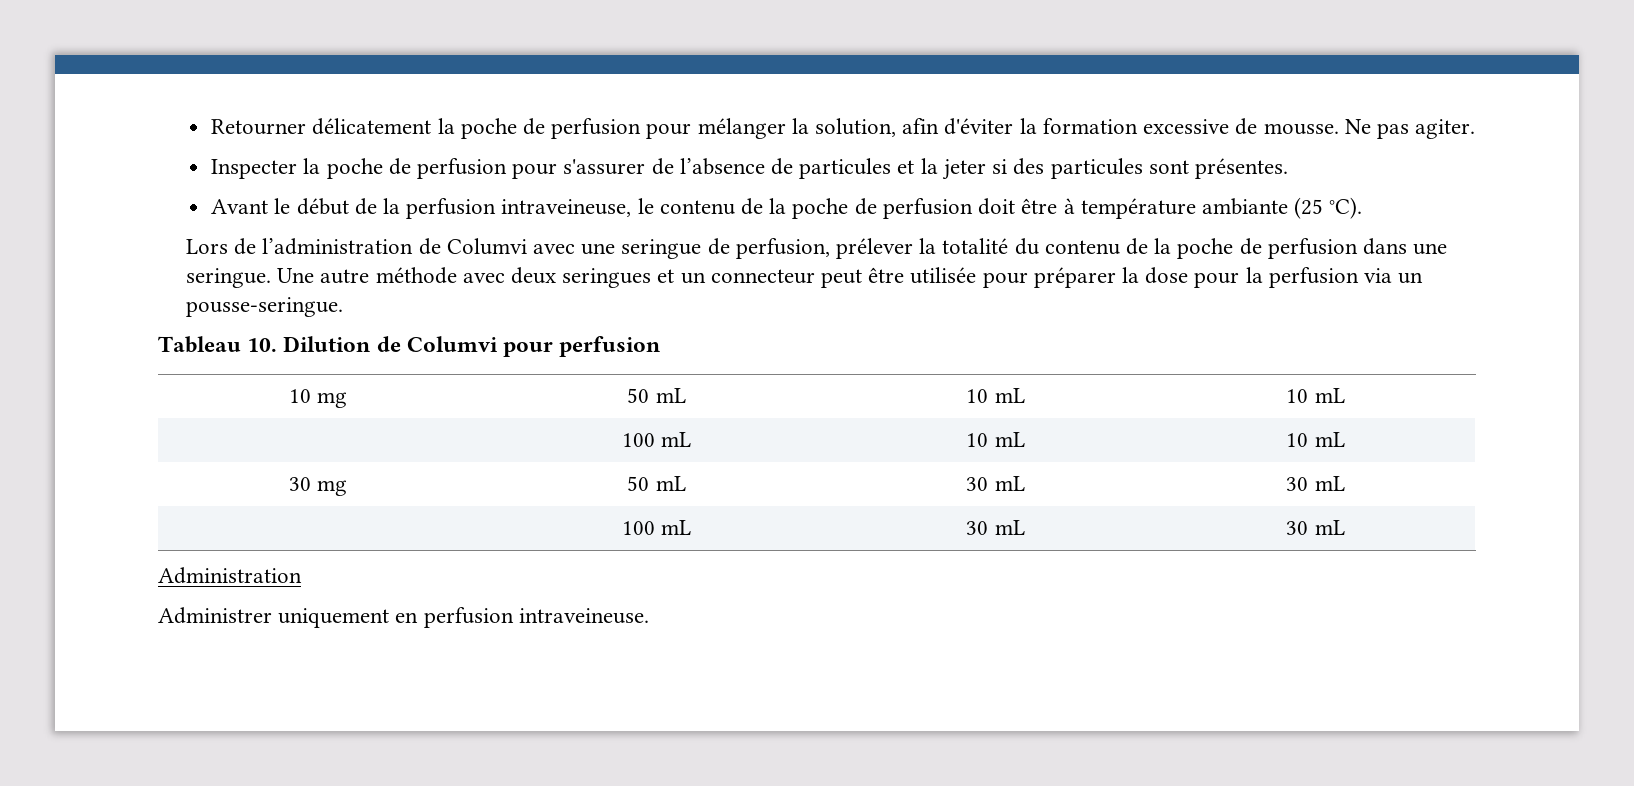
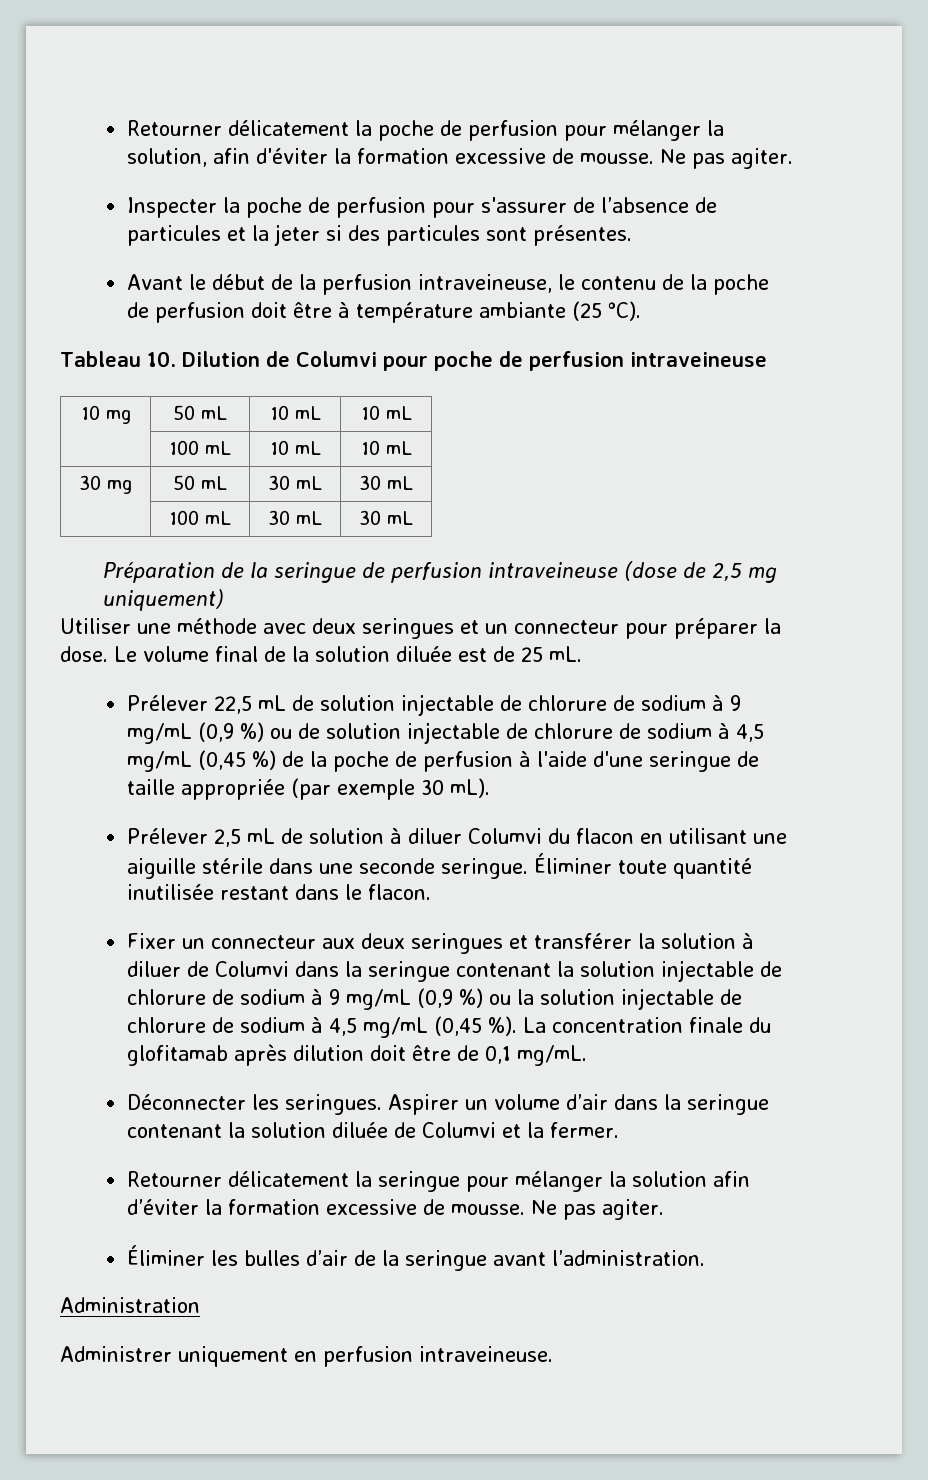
- Lors de l’administration de Columvi avec une seringue de perfusion, prélever la totalité du contenu de la poche de perfusion dans une seringue. Une autre méthode avec deux seringues et un connecteur peut être utilisée pour préparer la dose pour la perfusion via un pousse-seringue.
- Tableau 10. Dilution de Columvi pour perfusion
+ Tableau 10. Dilution de Columvi pour poche de perfusion intraveineuse
+ Préparation de la seringue de perfusion intraveineuse (dose de 2,5 mg uniquement)
+ Utiliser une méthode avec deux seringues et un connecteur pour préparer la dose. Le volume final de la solution diluée est de 25 mL.
+ Prélever 22,5 mL de solution injectable de chlorure de sodium à 9 mg/mL (0,9 %) ou de solution injectable de chlorure de sodium à 4,5 mg/mL (0,45 %) de la poche de perfusion à l'aide d'une seringue de taille appropriée (par exemple 30 mL).
+ Prélever 2,5 mL de solution à diluer Columvi du flacon en utilisant une aiguille stérile dans une seconde seringue. Éliminer toute quantité inutilisée restant dans le flacon.
+ Fixer un connecteur aux deux seringues et transférer la solution à diluer de Columvi dans la seringue contenant la solution injectable de chlorure de sodium à 9 mg/mL (0,9 %) ou la solution injectable de chlorure de sodium à 4,5 mg/mL (0,45 %). La concentration finale du glofitamab après dilution doit être de 0,1 mg/mL.
+ Déconnecter les seringues. Aspirer un volume d’air dans la seringue contenant la solution diluée de Columvi et la fermer.
+ Retourner délicatement la seringue pour mélanger la solution afin d’éviter la formation excessive de mousse. Ne pas agiter.
+ Éliminer les bulles d’air de la seringue avant l’administration.

